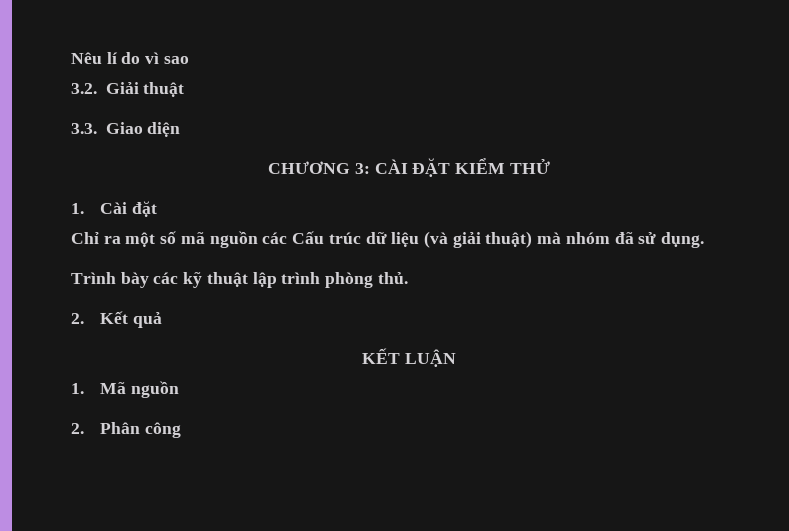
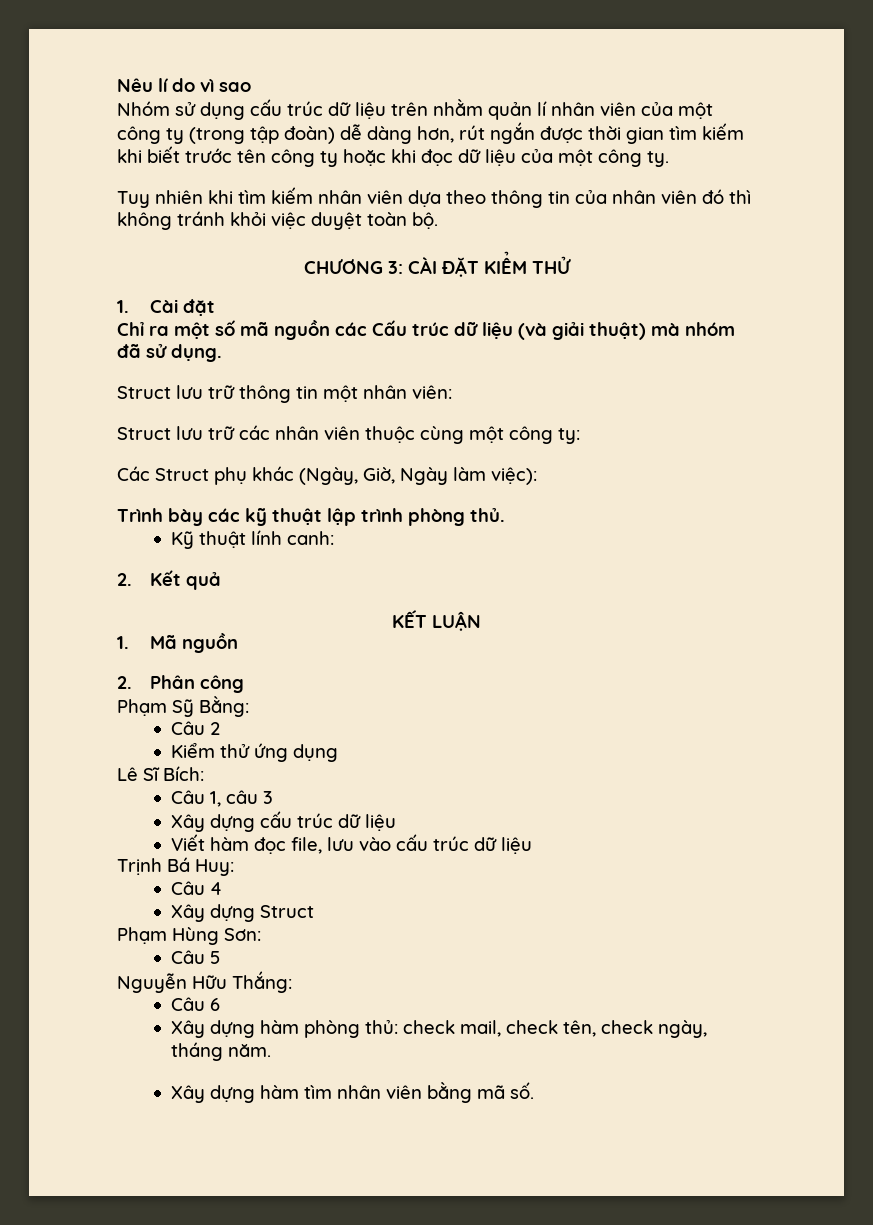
- 3.2. Giải thuật
- 3.3. Giao diện
+ Nhóm sử dụng cấu trúc dữ liệu trên nhằm quản lí nhân viên của một công ty (trong tập đoàn) dễ dàng hơn, rút ngắn được thời gian tìm kiếm khi biết trước tên công ty hoặc khi đọc dữ liệu của một công ty.
+ Tuy nhiên khi tìm kiếm nhân viên dựa theo thông tin của nhân viên đó thì không tránh khỏi việc duyệt toàn bộ.
+ Struct lưu trữ thông tin một nhân viên:
+ Struct lưu trữ các nhân viên thuộc cùng một công ty:
+ Các Struct phụ khác (Ngày, Giờ, Ngày làm việc):
+ Kỹ thuật lính canh:
+ Phạm Sỹ Bằng:
+ Câu 2
+ Kiểm thử ứng dụng
+ Lê Sĩ Bích:
+ Câu 1, câu 3
+ Xây dựng cấu trúc dữ liệu
+ Viết hàm đọc file, lưu vào cấu trúc dữ liệu
+ Trịnh Bá Huy:
+ Câu 4
+ Xây dựng Struct
+ Phạm Hùng Sơn:
+ Câu 5
+ Nguyễn Hữu Thắng:
+ Câu 6
+ Xây dựng hàm phòng thủ: check mail, check tên, check ngày, tháng năm.
+ Xây dựng hàm tìm nhân viên bằng mã số.

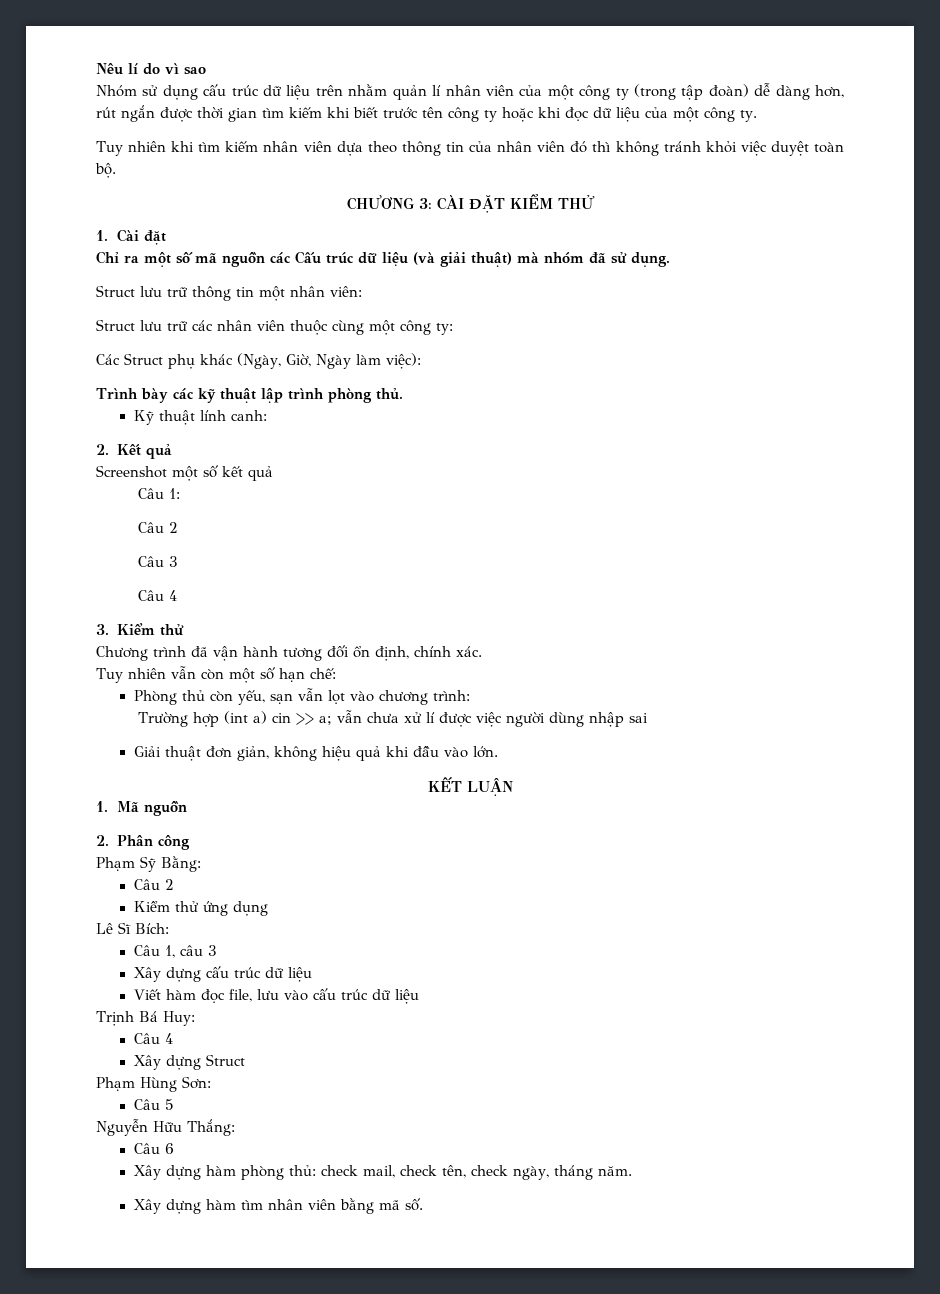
+ Screenshot một số kết quả
+ Câu 1:
+ Câu 2
+ Câu 3
+ Câu 4
+ 3. Kiểm thử
+ Chương trình đã vận hành tương đối ổn định, chính xác.
+ Tuy nhiên vẫn còn một số hạn chế:
+ Phòng thủ còn yếu, sạn vẫn lọt vào chương trình:
+ Trường hợp (int a) cin >> a; vẫn chưa xử lí được việc người dùng nhập sai
+ Giải thuật đơn giản, không hiệu quả khi đầu vào lớn.

